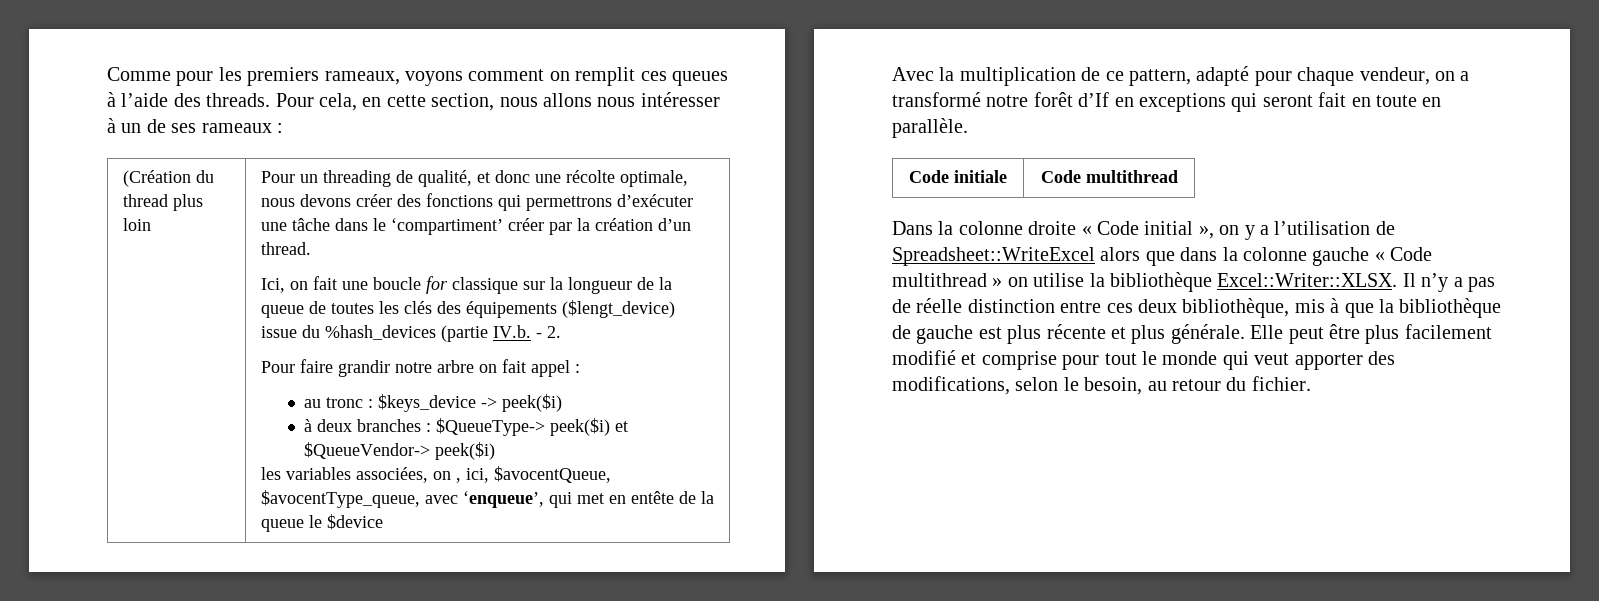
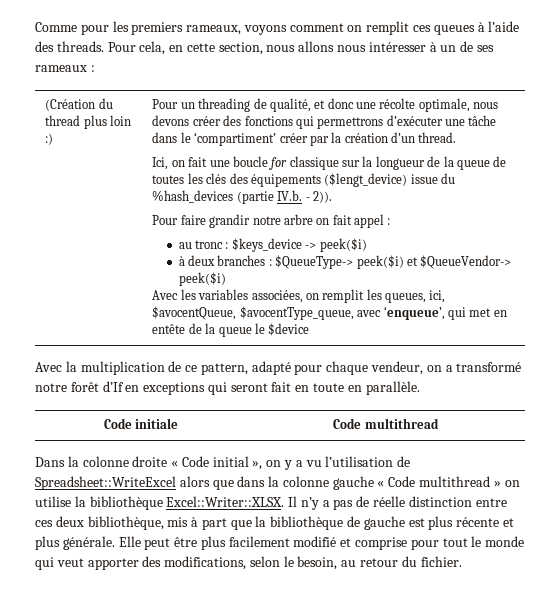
- (Création du thread plus loin
+ (Création du thread plus loin :)
- Ici, on fait une boucle for classique sur la longueur de la queue de toutes les clés des équipements ($lengt_device) issue du %hash_devices (partie IV.b. - 2.
+ Ici, on fait une boucle for classique sur la longueur de la queue de toutes les clés des équipements ($lengt_device) issue du %hash_devices (partie IV.b. - 2)).
- les variables associées, on , ici, $avocentQueue, $avocentType_queue, avec ‘enqueue’, qui met en entête de la queue le $device
+ Avec les variables associées, on remplit les queues, ici, $avocentQueue, $avocentType_queue, avec ‘enqueue’, qui met en entête de la queue le $device
- Dans la colonne droite « Code initial », on y a l’utilisation de Spreadsheet::WriteExcel alors que dans la colonne gauche « Code multithread » on utilise la bibliothèque Excel::Writer::XLSX.
+ Dans la colonne droite « Code initial », on y a vu l’utilisation de Spreadsheet::WriteExcel alors que dans la colonne gauche « Code multithread » on utilise la bibliothèque Excel::Writer::XLSX.
- Il n’y a pas de réelle distinction entre ces deux bibliothèque, mis à que la bibliothèque de gauche est plus récente et plus générale.
+ Il n’y a pas de réelle distinction entre ces deux bibliothèque, mis à part que la bibliothèque de gauche est plus récente et plus générale.

